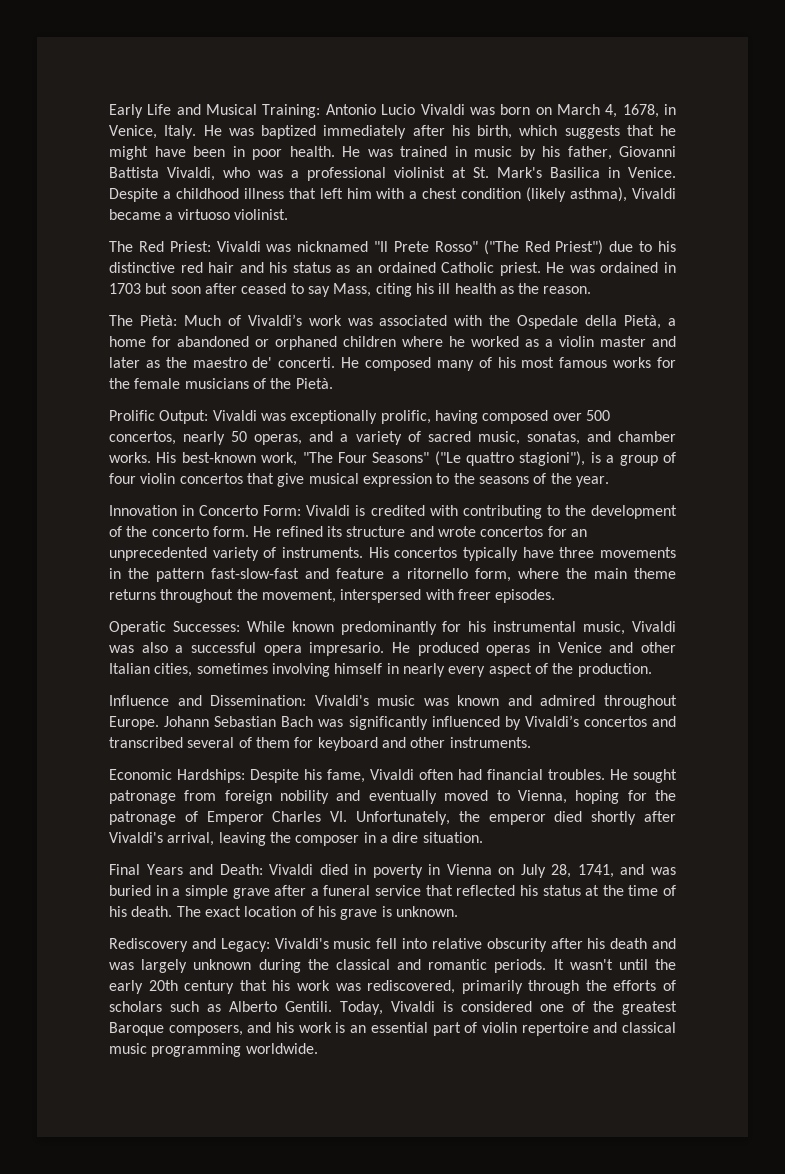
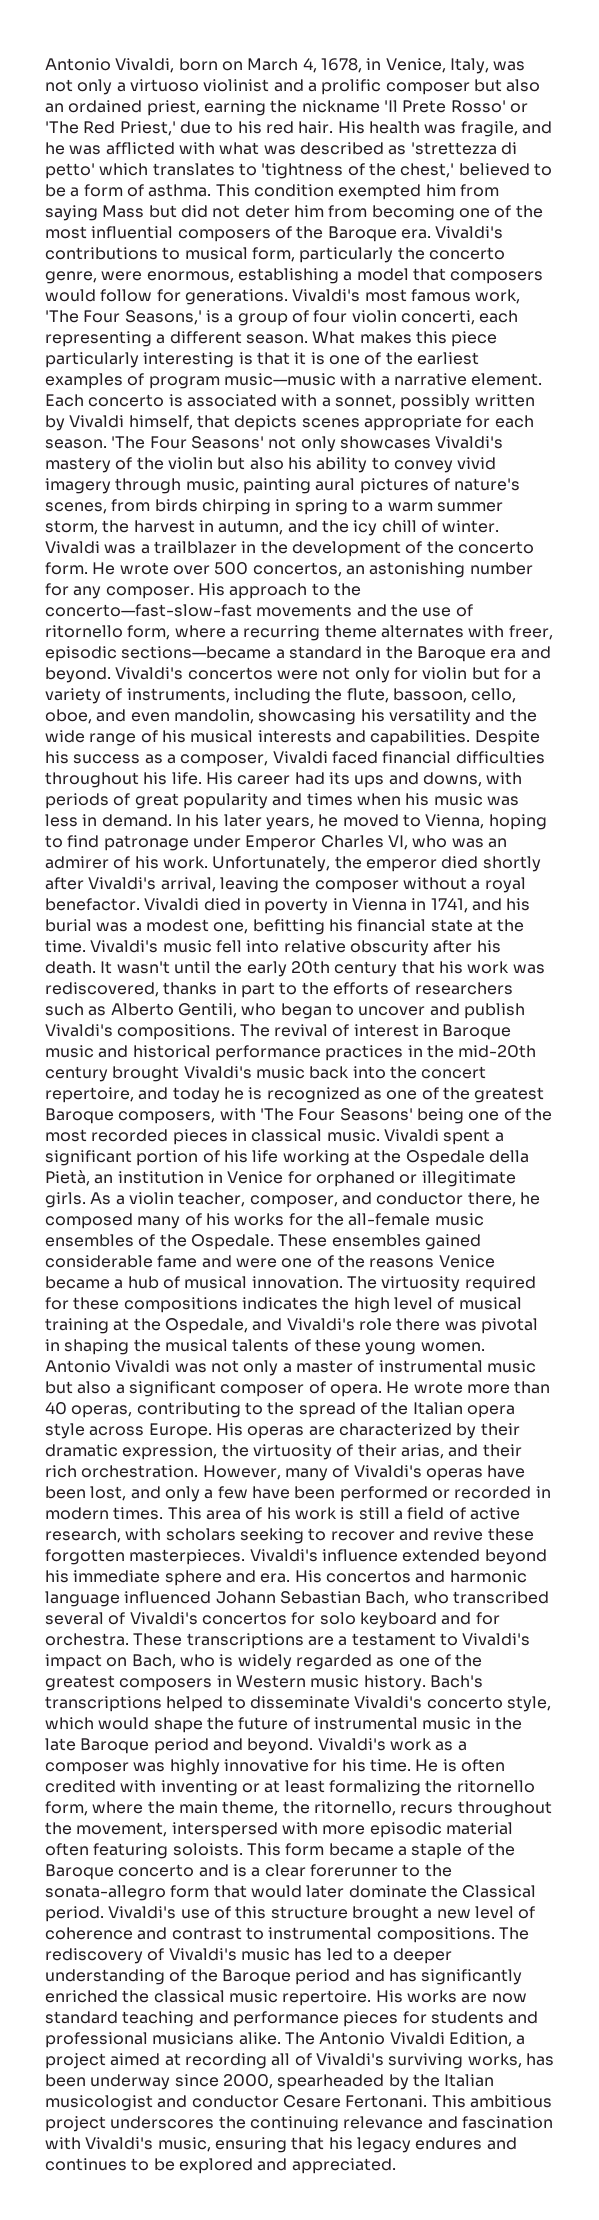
- Early Life and Musical Training: Antonio Lucio Vivaldi was born on March 4, 1678, in Venice, Italy. He was baptized immediately after his birth, which suggests that he might have been in poor health. He was trained in music by his father, Giovanni Battista Vivaldi, who was a professional violinist at St. Mark's Basilica in Venice. Despite a childhood illness that left him with a chest condition (likely asthma), Vivaldi became a virtuoso violinist.
- The Red Priest: Vivaldi was nicknamed "Il Prete Rosso" ("The Red Priest") due to his distinctive red hair and his status as an ordained Catholic priest. He was ordained in 1703 but soon after ceased to say Mass, citing his ill health as the reason.
- The Pietà: Much of Vivaldi’s work was associated with the Ospedale della Pietà, a home for abandoned or orphaned children where he worked as a violin master and later as the maestro de' concerti. He composed many of his most famous works for the female musicians of the Pietà.
- Prolific Output: Vivaldi was exceptionally prolific, having composed over 500 concertos, nearly 50 operas, and a variety of sacred music, sonatas, and chamber works. His best-known work, "The Four Seasons" ("Le quattro stagioni"), is a group of four violin concertos that give musical expression to the seasons of the year.
- Innovation in Concerto Form: Vivaldi is credited with contributing to the development of the concerto form.
+ Antonio Vivaldi, born on March 4, 1678, in Venice, Italy, was not only a virtuoso violinist and a prolific composer but also an ordained priest, earning the nickname 'Il Prete Rosso' or 'The Red Priest,' due to his red hair. His health was fragile, and he was afflicted with what was described as 'strettezza di petto' which translates to 'tightness of the chest,' believed to be a form of asthma. This condition exempted him from saying Mass but did not deter him from becoming one of the most influential composers of the Baroque era. Vivaldi's contributions to musical form, particularly the concerto genre, were enormous, establishing a model that composers would follow for generations. Vivaldi's most famous work, 'The Four Seasons,' is a group of four violin concerti, each representing a different season. What makes this piece particularly interesting is that it is one of the earliest examples of program music—music with a narrative element. Each concerto is associated with a sonnet, possibly written by Vivaldi himself, that depicts scenes appropriate for each season. 'The Four Seasons' not only showcases Vivaldi's mastery of the violin but also his ability to convey vivid imagery through music, painting aural pictures of nature's scenes, from birds chirping in spring to a warm summer storm, the harvest in autumn, and the icy chill of winter. Vivaldi was a trailblazer in the development of the concerto form.
- He refined its structure and wrote concertos for an unprecedented variety of instruments. His concertos typically have three movements in the pattern fast-slow-fast and feature a ritornello form, where the main theme returns throughout the movement, interspersed with freer episodes.
- Operatic Successes: While known predominantly for his instrumental music, Vivaldi was also a successful opera impresario. He produced operas in Venice and other Italian cities, sometimes involving himself in nearly every aspect of the production.
- Influence and Dissemination: Vivaldi's music was known and admired throughout Europe. Johann Sebastian Bach was significantly influenced by Vivaldi’s concertos and transcribed several of them for keyboard and other instruments.
- Economic Hardships: Despite his fame, Vivaldi often had financial troubles. He sought patronage from foreign nobility and eventually moved to Vienna, hoping for the patronage of Emperor Charles VI. Unfortunately, the emperor died shortly after Vivaldi's arrival, leaving the composer in a dire situation.
- Final Years and Death: Vivaldi died in poverty in Vienna on July 28, 1741, and was buried in a simple grave after a funeral service that reflected his status at the time of his death. The exact location of his grave is unknown.
- Rediscovery and Legacy: Vivaldi's music fell into relative obscurity after his death and was largely unknown during the classical and romantic periods.
+ He wrote over 500 concertos, an astonishing number for any composer. His approach to the concerto—fast-slow-fast movements and the use of ritornello form, where a recurring theme alternates with freer, episodic sections—became a standard in the Baroque era and beyond. Vivaldi's concertos were not only for violin but for a variety of instruments, including the flute, bassoon, cello, oboe, and even mandolin, showcasing his versatility and the wide range of his musical interests and capabilities. Despite his success as a composer, Vivaldi faced financial difficulties throughout his life. His career had its ups and downs, with periods of great popularity and times when his music was less in demand. In his later years, he moved to Vienna, hoping to find patronage under Emperor Charles VI, who was an admirer of his work. Unfortunately, the emperor died shortly after Vivaldi's arrival, leaving the composer without a royal benefactor. Vivaldi died in poverty in Vienna in 1741, and his burial was a modest one, befitting his financial state at the time. Vivaldi's music fell into relative obscurity after his death.
- It wasn't until the early 20th century that his work was rediscovered, primarily through the efforts of scholars such as Alberto Gentili. Today, Vivaldi is considered one of the greatest Baroque composers, and his work is an essential part of violin repertoire and classical music programming worldwide.
+ It wasn't until the early 20th century that his work was rediscovered, thanks in part to the efforts of researchers such as Alberto Gentili, who began to uncover and publish Vivaldi's compositions. The revival of interest in Baroque music and historical performance practices in the mid-20th century brought Vivaldi's music back into the concert repertoire, and today he is recognized as one of the greatest Baroque composers, with 'The Four Seasons' being one of the most recorded pieces in classical music. Vivaldi spent a significant portion of his life working at the Ospedale della Pietà, an institution in Venice for orphaned or illegitimate girls. As a violin teacher, composer, and conductor there, he composed many of his works for the all-female music ensembles of the Ospedale. These ensembles gained considerable fame and were one of the reasons Venice became a hub of musical innovation. The virtuosity required for these compositions indicates the high level of musical training at the Ospedale, and Vivaldi's role there was pivotal in shaping the musical talents of these young women. Antonio Vivaldi was not only a master of instrumental music but also a significant composer of opera. He wrote more than 40 operas, contributing to the spread of the Italian opera style across Europe. His operas are characterized by their dramatic expression, the virtuosity of their arias, and their rich orchestration. However, many of Vivaldi's operas have been lost, and only a few have been performed or recorded in modern times. This area of his work is still a field of active research, with scholars seeking to recover and revive these forgotten masterpieces. Vivaldi's influence extended beyond his immediate sphere and era. His concertos and harmonic language influenced Johann Sebastian Bach, who transcribed several of Vivaldi's concertos for solo keyboard and for orchestra. These transcriptions are a testament to Vivaldi's impact on Bach, who is widely regarded as one of the greatest composers in Western music history. Bach's transcriptions helped to disseminate Vivaldi's concerto style, which would shape the future of instrumental music in the late Baroque period and beyond. Vivaldi's work as a composer was highly innovative for his time. He is often credited with inventing or at least formalizing the ritornello form, where the main theme, the ritornello, recurs throughout the movement, interspersed with more episodic material often featuring soloists. This form became a staple of the Baroque concerto and is a clear forerunner to the sonata-allegro form that would later dominate the Classical period. Vivaldi's use of this structure brought a new level of coherence and contrast to instrumental compositions. The rediscovery of Vivaldi's music has led to a deeper understanding of the Baroque period and has significantly enriched the classical music repertoire. His works are now standard teaching and performance pieces for students and professional musicians alike. The Antonio Vivaldi Edition, a project aimed at recording all of Vivaldi's surviving works, has been underway since 2000, spearheaded by the Italian musicologist and conductor Cesare Fertonani. This ambitious project underscores the continuing relevance and fascination with Vivaldi's music, ensuring that his legacy endures and continues to be explored and appreciated.

